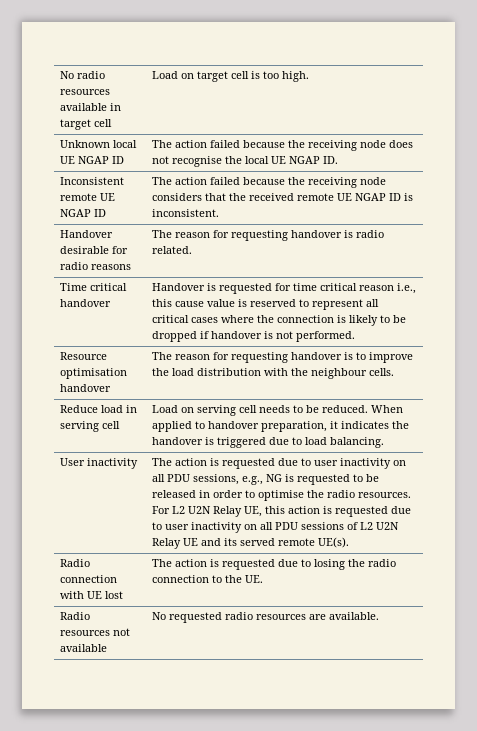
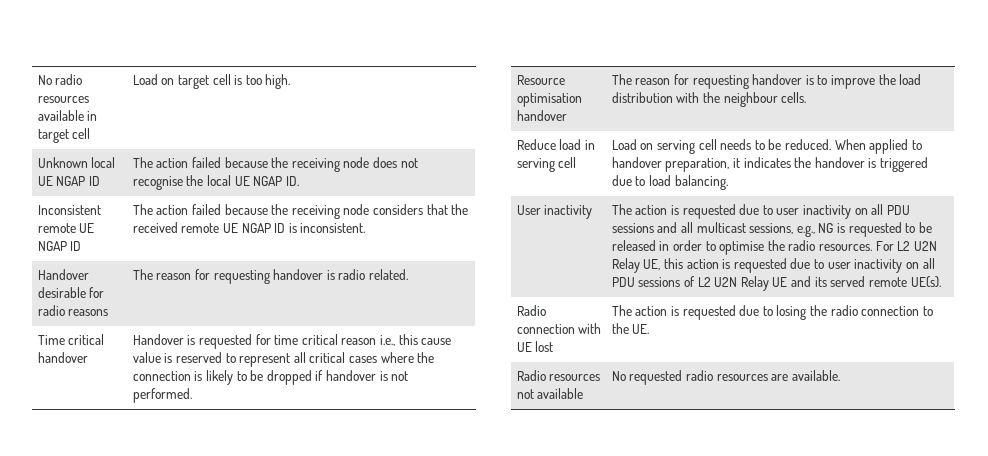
- The action is requested due to user inactivity on all PDU sessions, e.g., NG is requested to be released in order to optimise the radio resources.
+ The action is requested due to user inactivity on all PDU sessions and all multicast sessions, e.g., NG is requested to be released in order to optimise the radio resources.

